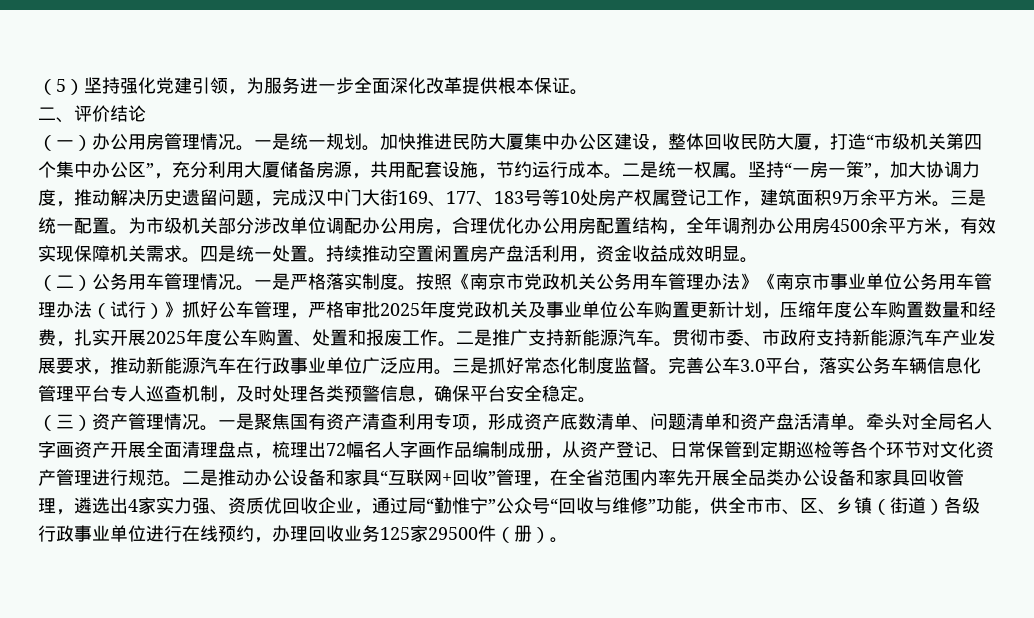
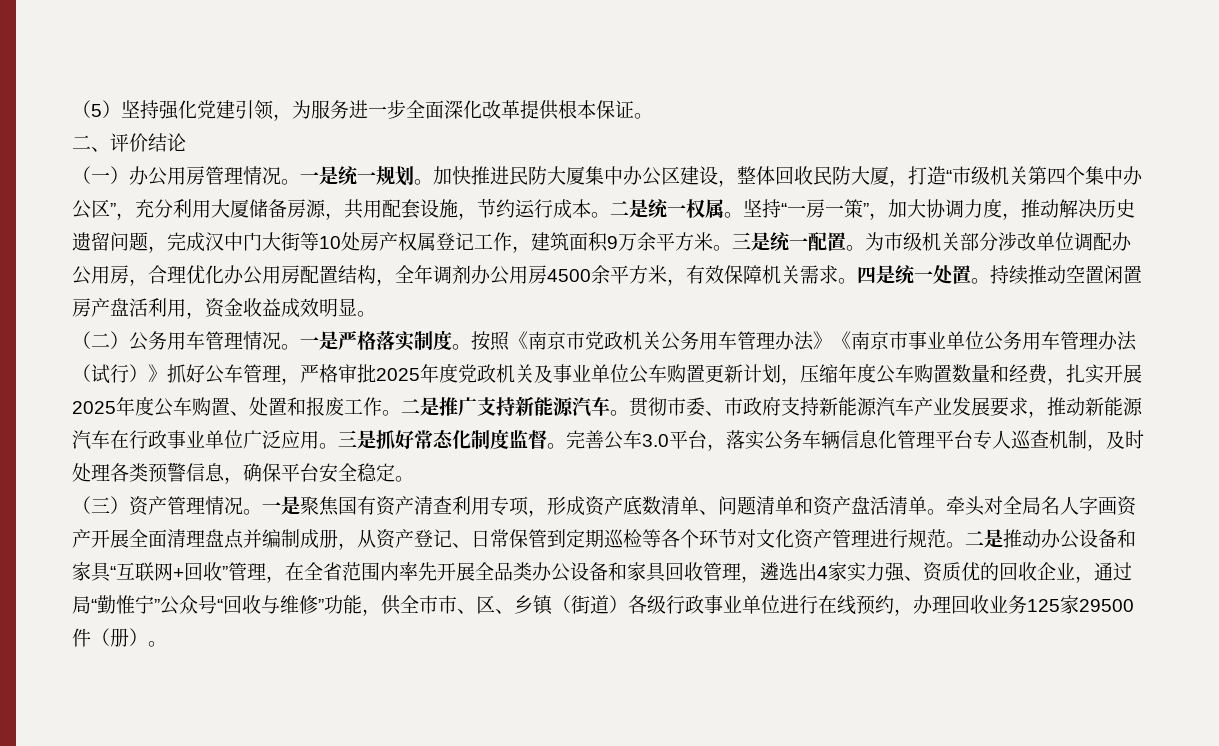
- 坚持“一房一策”，加大协调力度，推动解决历史遗留问题，完成汉中门大街169、177、183号等10处房产权属登记工作，建筑面积9万余平方米。
+ 坚持“一房一策”，加大协调力度，推动解决历史遗留问题，完成汉中门大街等10处房产权属登记工作，建筑面积9万余平方米。
- 为市级机关部分涉改单位调配办公用房，合理优化办公用房配置结构，全年调剂办公用房4500余平方米，有效实现保障机关需求。
+ 为市级机关部分涉改单位调配办公用房，合理优化办公用房配置结构，全年调剂办公用房4500余平方米，有效保障机关需求。
- 牵头对全局名人字画资产开展全面清理盘点，梳理出72幅名人字画作品编制成册，从资产登记、日常保管到定期巡检等各个环节对文化资产管理进行规范。
+ 牵头对全局名人字画资产开展全面清理盘点并编制成册，从资产登记、日常保管到定期巡检等各个环节对文化资产管理进行规范。
- 二是推动办公设备和家具“互联网+回收”管理，在全省范围内率先开展全品类办公设备和家具回收管理，遴选出4家实力强、资质优回收企业，通过局“勤惟宁”公众号“回收与维修”功能，供全市市、区、乡镇（街道）各级行政事业单位进行在线预约，办理回收业务125家29500件（册）。
+ 二是推动办公设备和家具“互联网+回收”管理，在全省范围内率先开展全品类办公设备和家具回收管理，遴选出4家实力强、资质优的回收企业，通过局“勤惟宁”公众号“回收与维修”功能，供全市市、区、乡镇（街道）各级行政事业单位进行在线预约，办理回收业务125家29500件（册）。

